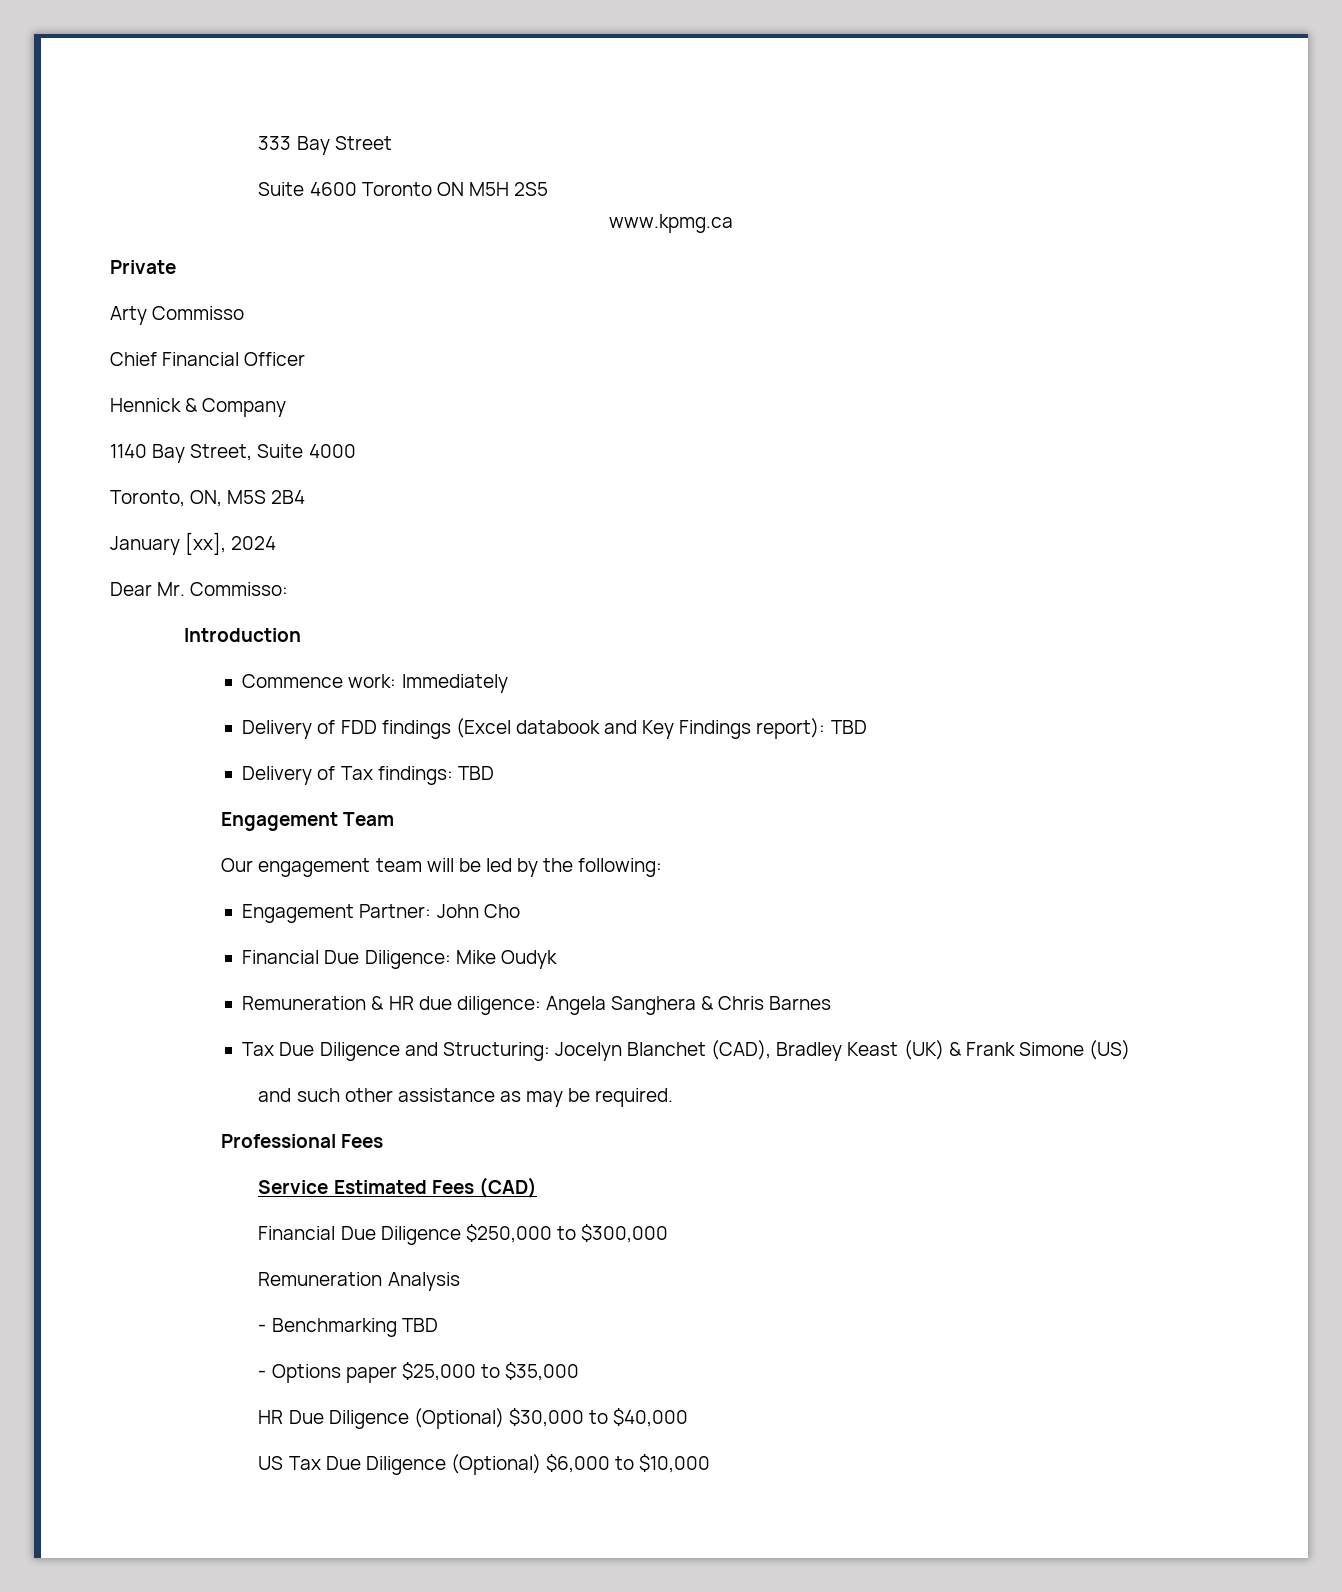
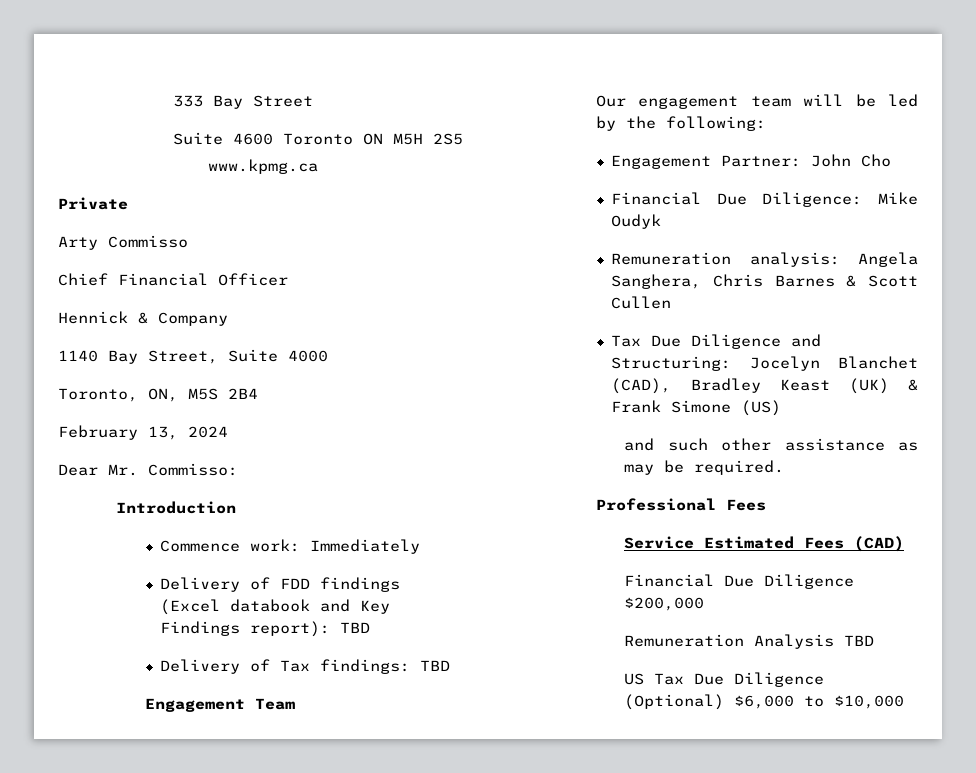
- January [xx], 2024
+ February 13, 2024
- Remuneration & HR due diligence: Angela Sanghera & Chris Barnes
+ Remuneration analysis: Angela Sanghera, Chris Barnes & Scott Cullen
- Financial Due Diligence $250,000 to $300,000
+ Financial Due Diligence $200,000
- Remuneration Analysis
- - Benchmarking TBD
- - Options paper $25,000 to $35,000
- HR Due Diligence (Optional) $30,000 to $40,000
+ Remuneration Analysis TBD

